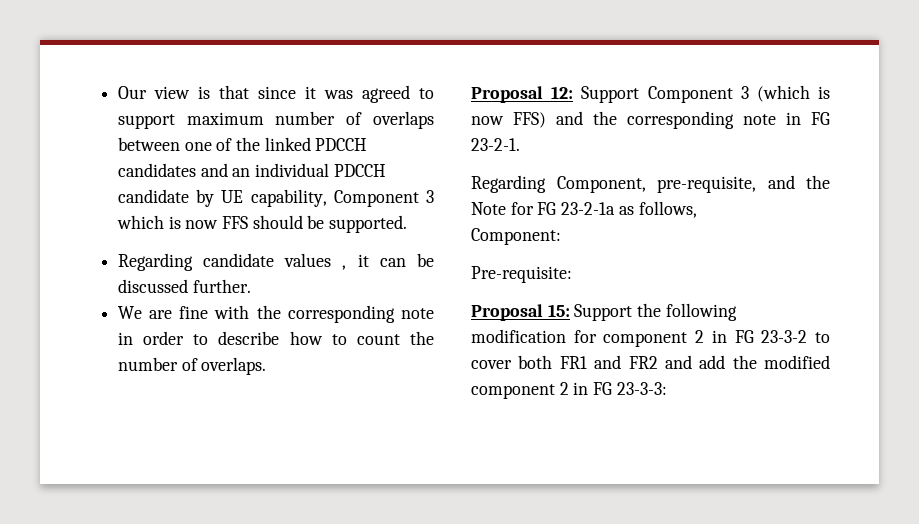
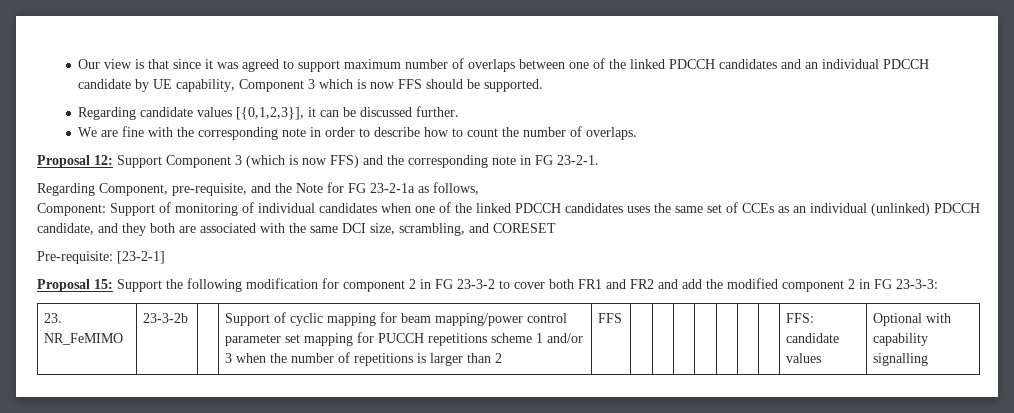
- Regarding candidate values , it can be discussed further.
+ Regarding candidate values [{0,1,2,3}], it can be discussed further.
- Component:
+ Component: Support of monitoring of individual candidates when one of the linked PDCCH candidates uses the same set of CCEs as an individual (unlinked) PDCCH candidate, and they both are associated with the same DCI size, scrambling, and CORESET
- Pre-requisite:
+ Pre-requisite: [23-2-1]
+ 23. NR_FeMIMO | 23-3-2b | | Support of cyclic mapping for beam mapping/power control parameter set mapping for PUCCH repetitions scheme 1 and/or 3 when the number of repetitions is larger than 2 | FFS | | | | | | | | FFS: candidate values | Optional with capability signalling

